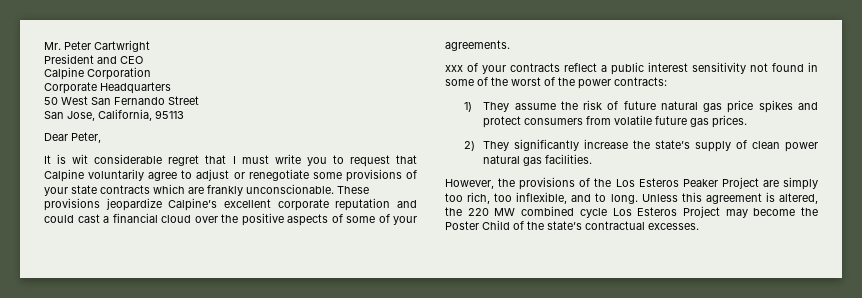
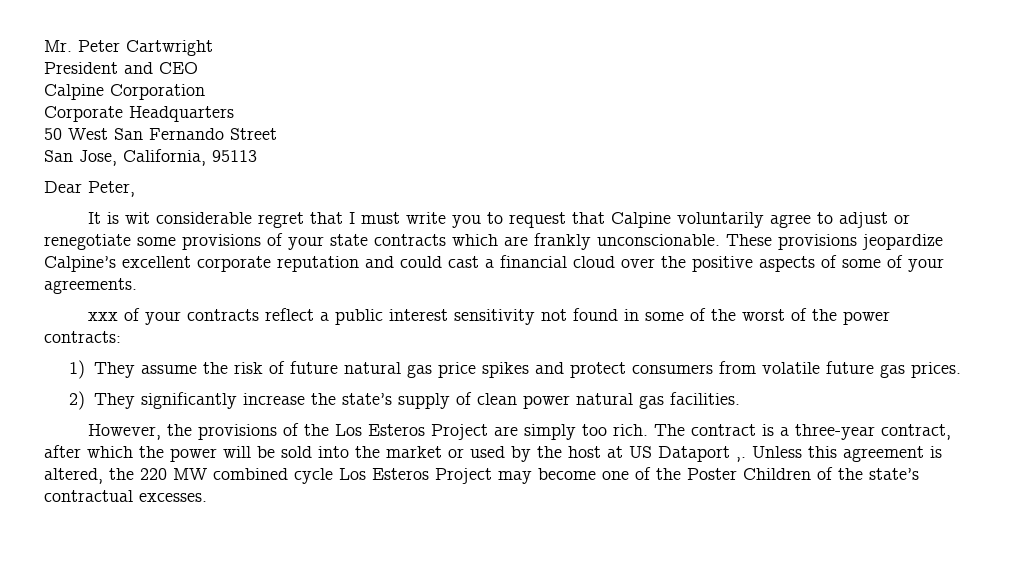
- However, the provisions of the Los Esteros Peaker Project are simply too rich, too inflexible, and to long.
+ However, the provisions of the Los Esteros Project are simply too rich. The contract is a three-year contract, after which the power will be sold into the market or used by the host at US Dataport ,.
- Unless this agreement is altered, the 220 MW combined cycle Los Esteros Project may become the Poster Child of the state’s contractual excesses.
+ Unless this agreement is altered, the 220 MW combined cycle Los Esteros Project may become one of the Poster Children of the state’s contractual excesses.

